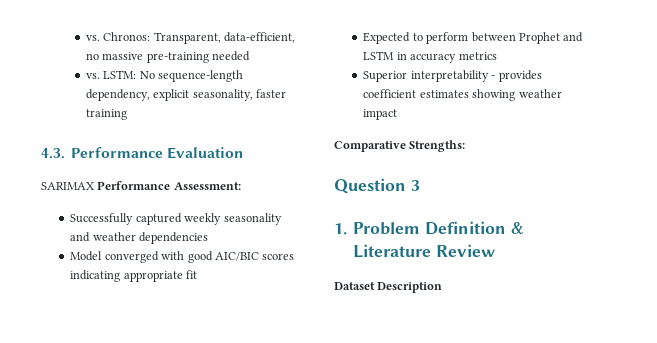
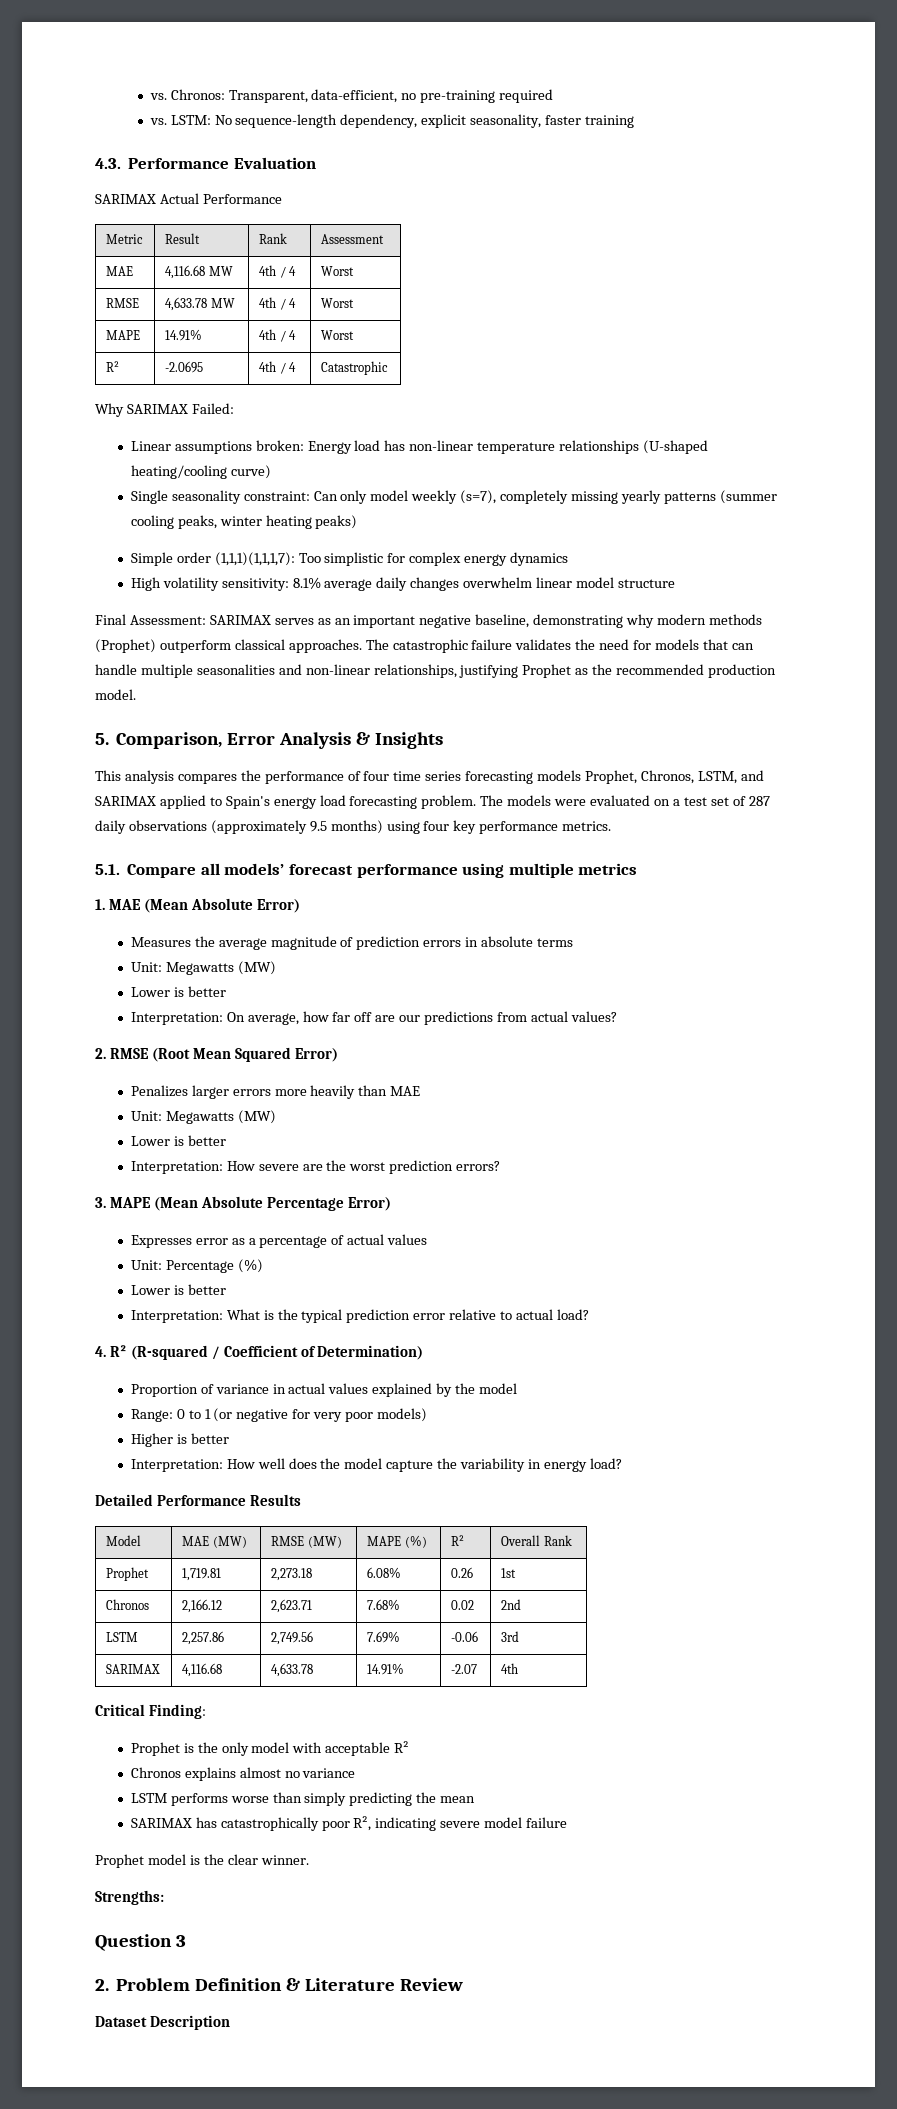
- vs. Chronos: Transparent, data-efficient, no massive pre-training needed
+ vs. Chronos: Transparent, data-efficient, no pre-training required
- SARIMAX Performance Assessment:
- Successfully captured weekly seasonality and weather dependencies
- Model converged with good AIC/BIC scores indicating appropriate fit
- Expected to perform between Prophet and LSTM in accuracy metrics
- Superior interpretability - provides coefficient estimates showing weather impact
- Comparative Strengths:
+ SARIMAX Actual Performance
+ Metric | Result | Rank | Assessment
+ MAE | 4,116.68 MW | 4th / 4 | Worst
+ RMSE | 4,633.78 MW | 4th / 4 | Worst
+ MAPE | 14.91% | 4th / 4 | Worst
+ R² | -2.0695 | 4th / 4 | Catastrophic
+ Why SARIMAX Failed:
+ Linear assumptions broken: Energy load has non-linear temperature relationships (U-shaped heating/cooling curve)
+ Single seasonality constraint: Can only model weekly (s=7), completely missing yearly patterns (summer cooling peaks, winter heating peaks)
+ Simple order (1,1,1)(1,1,1,7): Too simplistic for complex energy dynamics
+ High volatility sensitivity: 8.1% average daily changes overwhelm linear model structure
+ Final Assessment: SARIMAX serves as an important negative baseline, demonstrating why modern methods (Prophet) outperform classical approaches. The catastrophic failure validates the need for models that can handle multiple seasonalities and non-linear relationships, justifying Prophet as the recommended production model.
+ 5. Comparison, Error Analysis & Insights
+ This analysis compares the performance of four time series forecasting models Prophet, Chronos, LSTM, and SARIMAX applied to Spain's energy load forecasting problem. The models were evaluated on a test set of 287 daily observations (approximately 9.5 months) using four key performance metrics.
+ 5.1. Compare all models’ forecast performance using multiple metrics
+ 1. MAE (Mean Absolute Error)
+ Measures the average magnitude of prediction errors in absolute terms
+ Unit: Megawatts (MW)
+ Lower is better
+ Interpretation: On average, how far off are our predictions from actual values?
+ 2. RMSE (Root Mean Squared Error)
+ Penalizes larger errors more heavily than MAE
+ Unit: Megawatts (MW)
+ Lower is better
+ Interpretation: How severe are the worst prediction errors?
+ 3. MAPE (Mean Absolute Percentage Error)
+ Expresses error as a percentage of actual values
+ Unit: Percentage (%)
+ Lower is better
+ Interpretation: What is the typical prediction error relative to actual load?
+ 4. R² (R-squared / Coefficient of Determination)
+ Proportion of variance in actual values explained by the model
+ Range: 0 to 1 (or negative for very poor models)
+ Higher is better
+ Interpretation: How well does the model capture the variability in energy load?
+ Detailed Performance Results
+ Model | MAE (MW) | RMSE (MW) | MAPE (%) | R² | Overall Rank
+ Prophet | 1,719.81 | 2,273.18 | 6.08% | 0.26 | 1st
+ Chronos | 2,166.12 | 2,623.71 | 7.68% | 0.02 | 2nd
+ LSTM | 2,257.86 | 2,749.56 | 7.69% | -0.06 | 3rd
+ SARIMAX | 4,116.68 | 4,633.78 | 14.91% | -2.07 | 4th
+ Critical Finding:
+ Prophet is the only model with acceptable R²
+ Chronos explains almost no variance
+ LSTM performs worse than simply predicting the mean
+ SARIMAX has catastrophically poor R², indicating severe model failure
+ Prophet model is the clear winner.
+ Strengths:
- 1. Problem Definition & Literature Review
+ 2. Problem Definition & Literature Review

